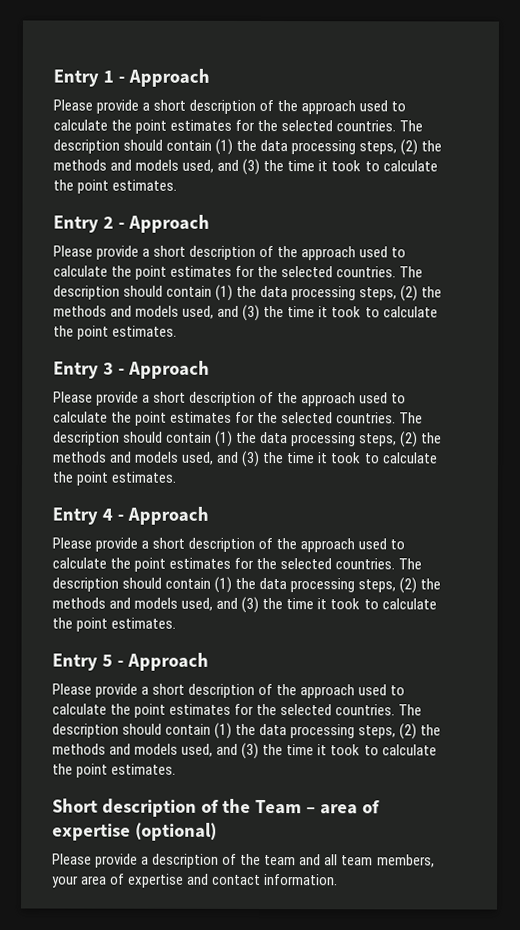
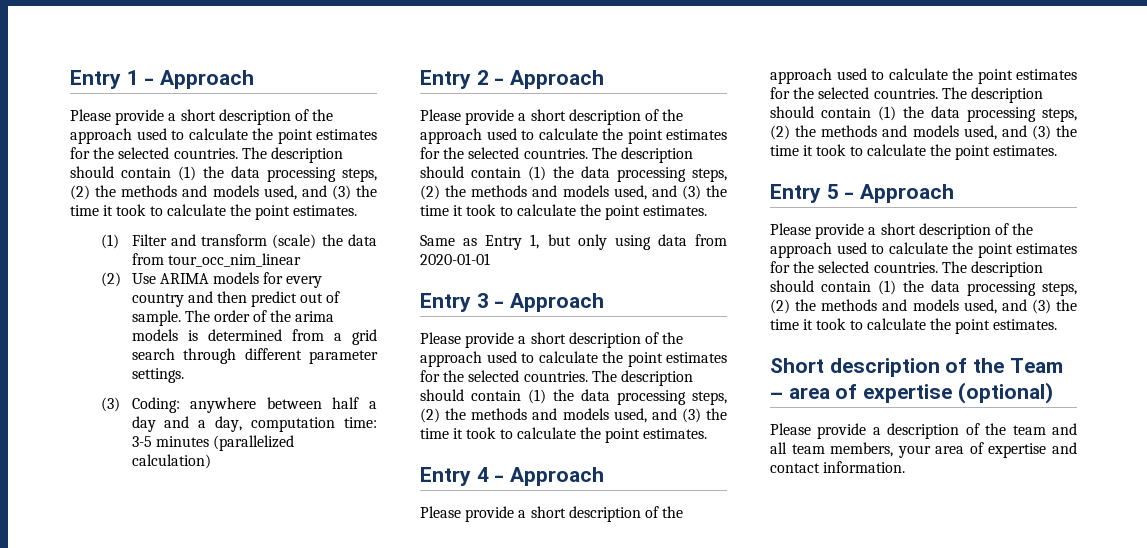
+ (1) Filter and transform (scale) the data from tour_occ_nim_linear
+ (2) Use ARIMA models for every country and then predict out of sample. The order of the arima models is determined from a grid search through different parameter settings.
+ (3) Coding: anywhere between half a day and a day, computation time: 3-5 minutes (parallelized calculation)
+ Same as Entry 1, but only using data from 2020-01-01

